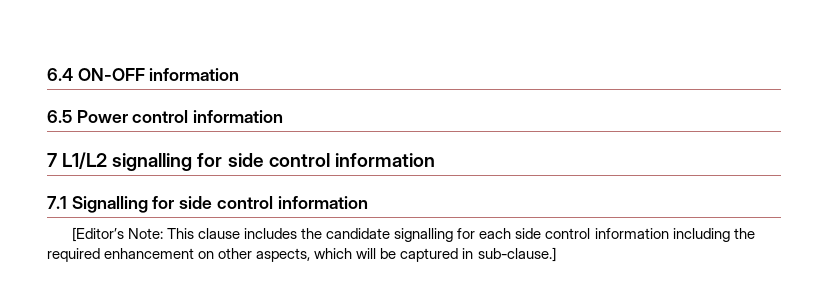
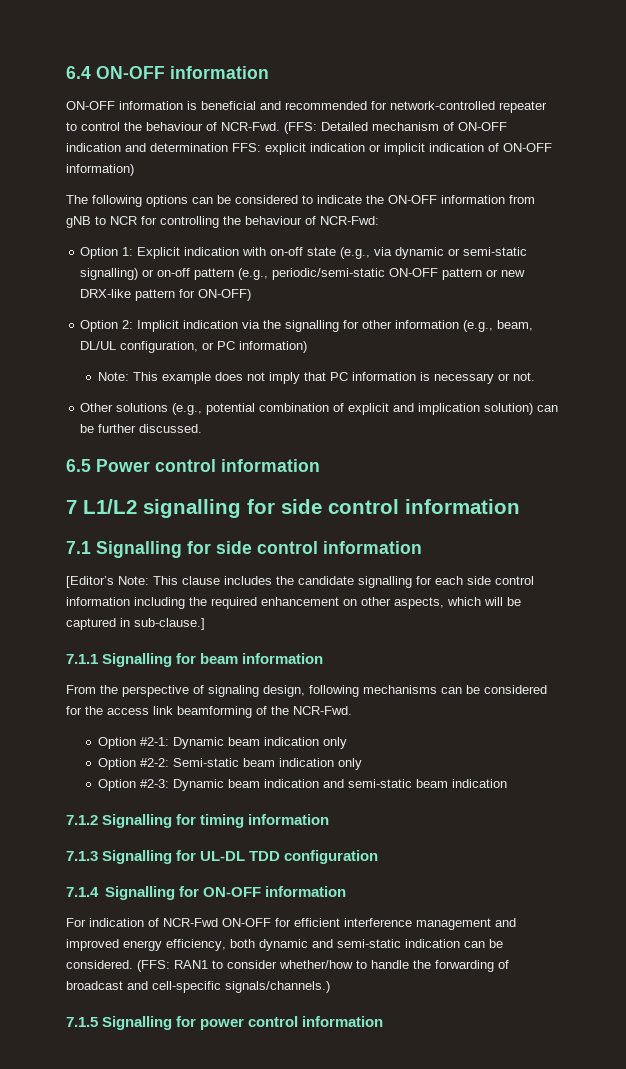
+ ON-OFF information is beneficial and recommended for network-controlled repeater to control the behaviour of NCR-Fwd. (FFS: Detailed mechanism of ON-OFF indication and determination FFS: explicit indication or implicit indication of ON-OFF information)
+ The following options can be considered to indicate the ON-OFF information from gNB to NCR for controlling the behaviour of NCR-Fwd:
+ Option 1: Explicit indication with on-off state (e.g., via dynamic or semi-static signalling) or on-off pattern (e.g., periodic/semi-static ON-OFF pattern or new DRX-like pattern for ON-OFF)
+ Option 2: Implicit indication via the signalling for other information (e.g., beam, DL/UL configuration, or PC information)
+ Note: This example does not imply that PC information is necessary or not.
+ Other solutions (e.g., potential combination of explicit and implication solution) can be further discussed.
+ 7.1.1 Signalling for beam information
+ From the perspective of signaling design, following mechanisms can be considered for the access link beamforming of the NCR-Fwd.
+ Option #2-1: Dynamic beam indication only
+ Option #2-2: Semi-static beam indication only
+ Option #2-3: Dynamic beam indication and semi-static beam indication
+ 7.1.2 Signalling for timing information
+ 7.1.3 Signalling for UL-DL TDD configuration
+ 7.1.4 Signalling for ON-OFF information
+ For indication of NCR-Fwd ON-OFF for efficient interference management and improved energy efficiency, both dynamic and semi-static indication can be considered. (FFS: RAN1 to consider whether/how to handle the forwarding of broadcast and cell-specific signals/channels.)
+ 7.1.5 Signalling for power control information

